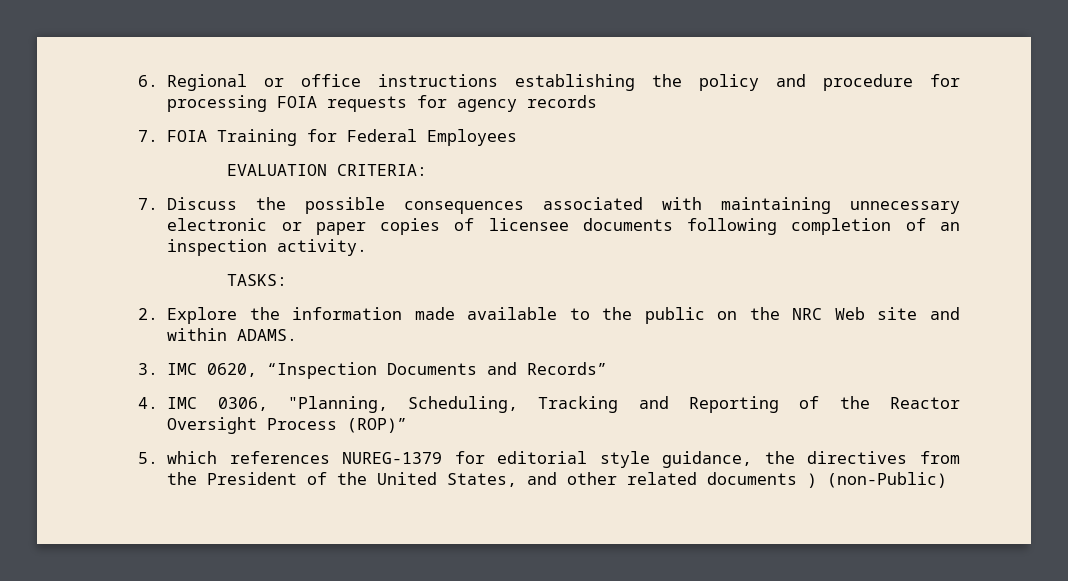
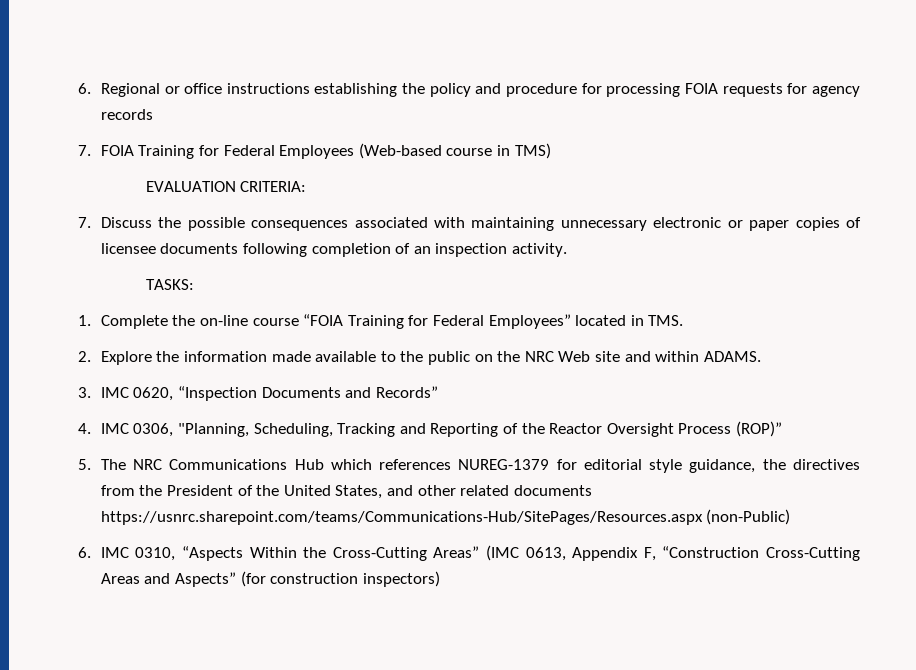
- 7. FOIA Training for Federal Employees
+ 7. FOIA Training for Federal Employees (Web-based course in TMS)
+ 1. Complete the on-line course “FOIA Training for Federal Employees” located in TMS.
- 5. which references NUREG-1379 for editorial style guidance, the directives from the President of the United States, and other related documents ) (non-Public)
+ 5. The NRC Communications Hub which references NUREG-1379 for editorial style guidance, the directives from the President of the United States, and other related documents https://usnrc.sharepoint.com/teams/Communications-Hub/SitePages/Resources.aspx (non-Public)
+ 6. IMC 0310, “Aspects Within the Cross-Cutting Areas” (IMC 0613, Appendix F, “Construction Cross-Cutting Areas and Aspects” (for construction inspectors)

